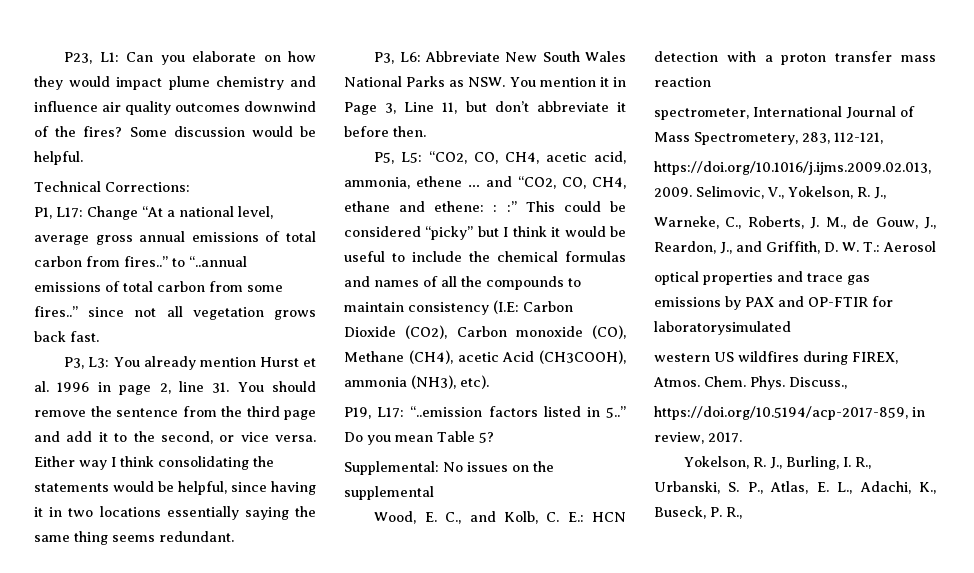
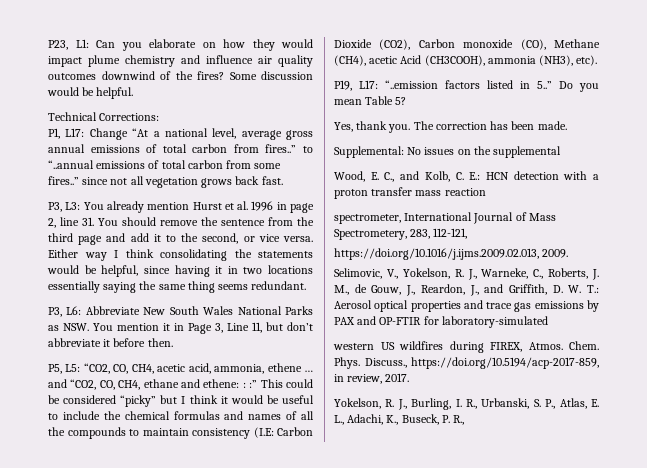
+ Yes, thank you. The correction has been made.
- https://doi.org/10.1016/j.ijms.2009.02.013, 2009. Selimovic, V., Yokelson, R. J.,
- Warneke, C., Roberts, J. M., de Gouw, J., Reardon, J., and Griffith, D. W. T.: Aerosol
- optical properties and trace gas emissions by PAX and OP-FTIR for laboratorysimulated
+ https://doi.org/10.1016/j.ijms.2009.02.013, 2009.
+ Selimovic, V., Yokelson, R. J., Warneke, C., Roberts, J. M., de Gouw, J., Reardon, J., and Griffith, D. W. T.: Aerosol optical properties and trace gas emissions by PAX and OP-FTIR for laboratory-simulated
- Discuss.,
- https://doi.org/10.5194/acp-2017-859, in review, 2017.
+ Discuss., https://doi.org/10.5194/acp-2017-859, in review, 2017.

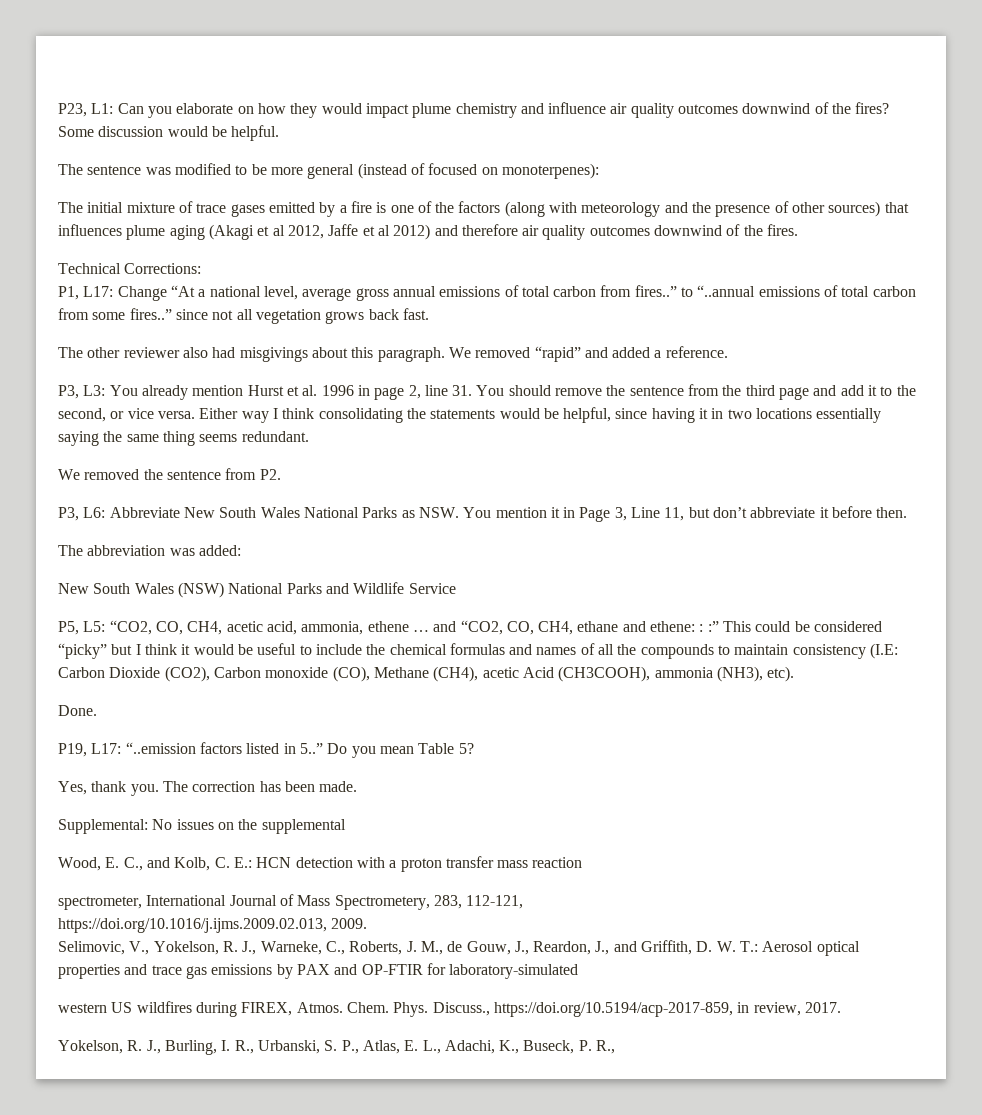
+ The sentence was modified to be more general (instead of focused on monoterpenes):
+ The initial mixture of trace gases emitted by a fire is one of the factors (along with meteorology and the presence of other sources) that influences plume aging (Akagi et al 2012, Jaffe et al 2012) and therefore air quality outcomes downwind of the fires.
+ The other reviewer also had misgivings about this paragraph. We removed “rapid” and added a reference.
+ We removed the sentence from P2.
+ The abbreviation was added:
+ New South Wales (NSW) National Parks and Wildlife Service
+ Done.

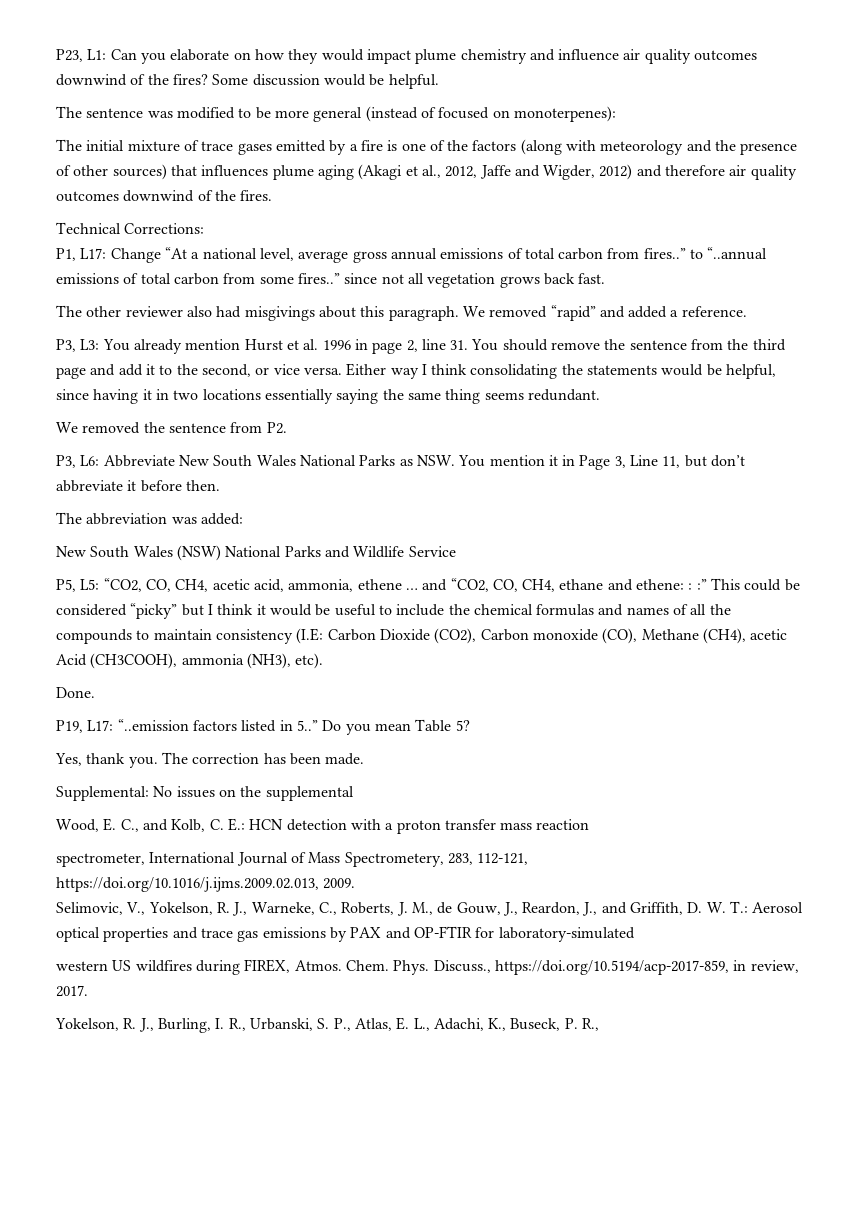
- The initial mixture of trace gases emitted by a fire is one of the factors (along with meteorology and the presence of other sources) that influences plume aging (Akagi et al 2012, Jaffe et al 2012) and therefore air quality outcomes downwind of the fires.
+ The initial mixture of trace gases emitted by a fire is one of the factors (along with meteorology and the presence of other sources) that influences plume aging (Akagi et al., 2012, Jaffe and Wigder, 2012) and therefore air quality outcomes downwind of the fires.

